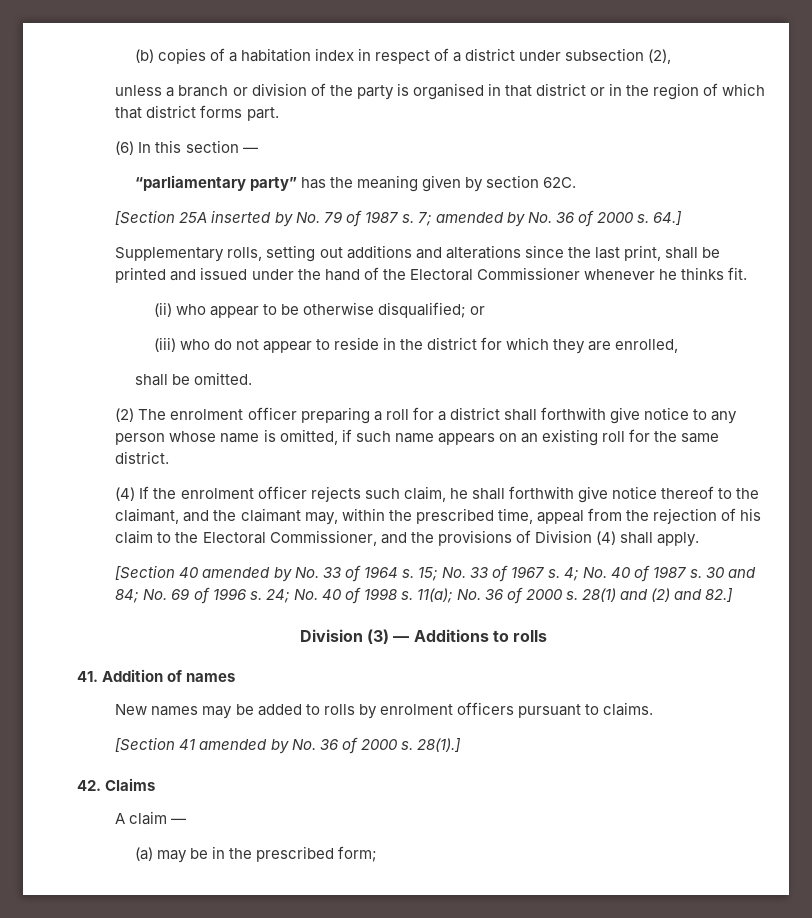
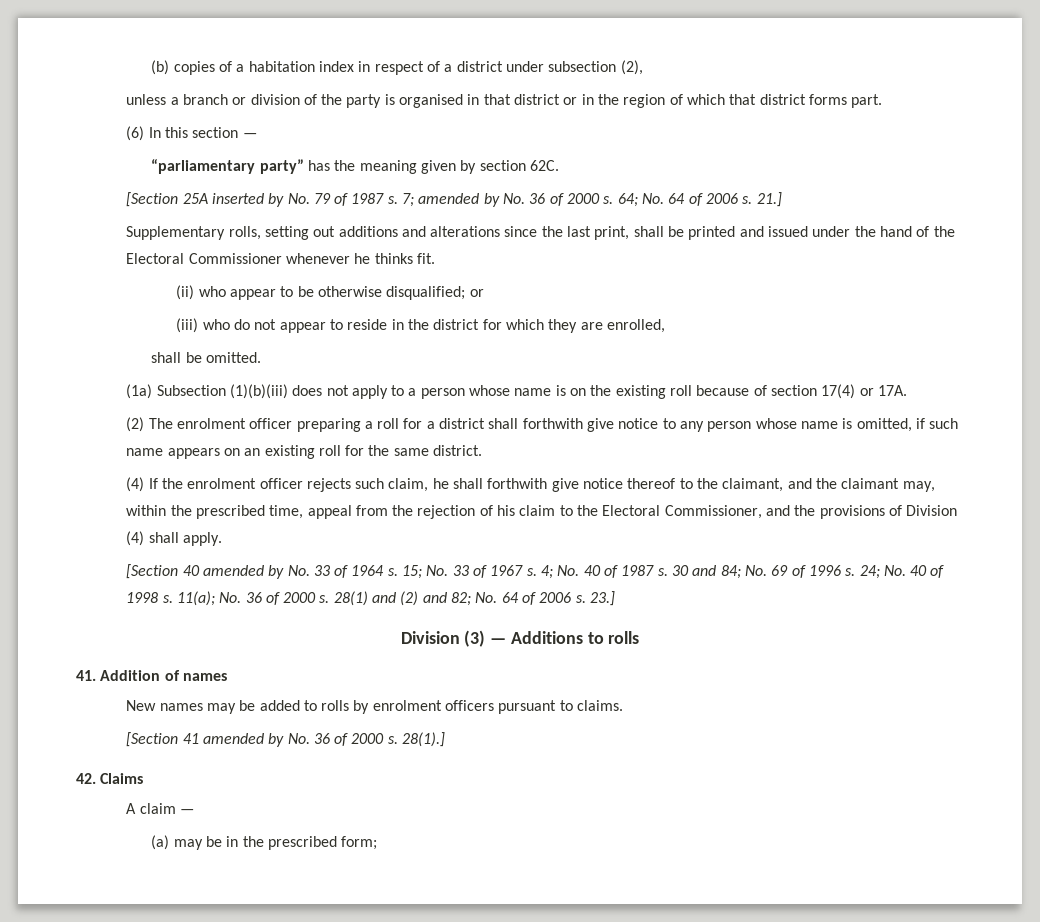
- 64.]
+ 64; No. 64 of 2006 s. 21.]
+ (1a) Subsection (1)(b)(iii) does not apply to a person whose name is on the existing roll because of section 17(4) or 17A.
- 28(1) and (2) and 82.]
+ 28(1) and (2) and 82; No. 64 of 2006 s. 23.]

